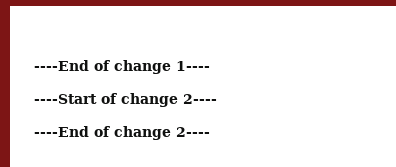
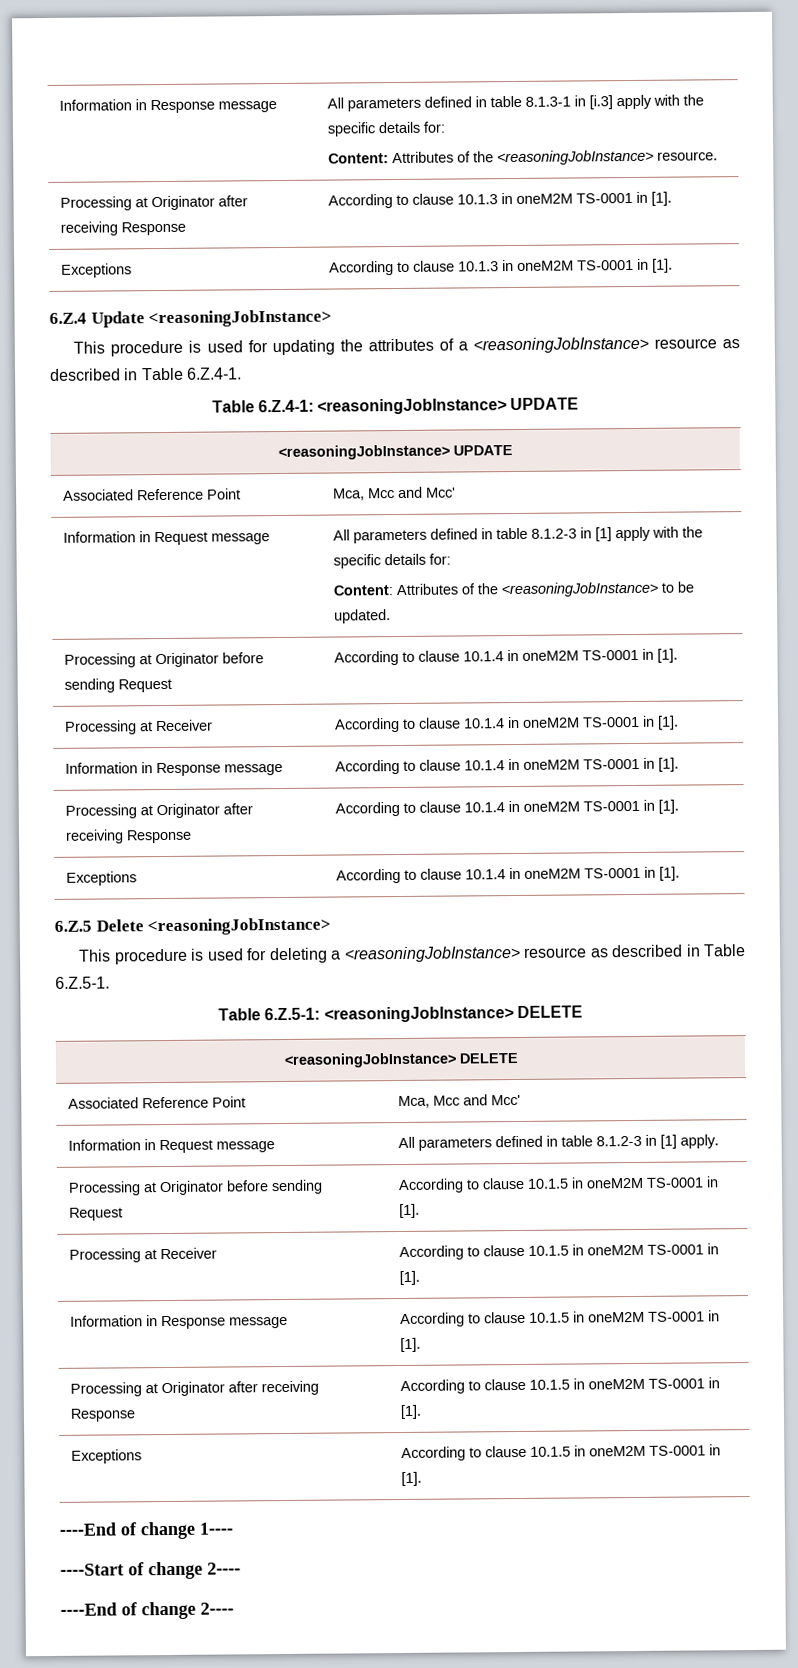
+ Information in Response message | All parameters defined in table 8.1.3-1 in [i.3] apply with the specific details for:
+ Content: Attributes of the <reasoningJobInstance> resource.
+ Processing at Originator after receiving Response | According to clause 10.1.3 in oneM2M TS-0001 in [1].
+ Exceptions | According to clause 10.1.3 in oneM2M TS-0001 in [1].
+ 6.Z.4 Update <reasoningJobInstance>
+ This procedure is used for updating the attributes of a <reasoningJobInstance> resource as described in Table 6.Z.4-1.
+ Table 6.Z.4-1: <reasoningJobInstance> UPDATE
+ <reasoningJobInstance> UPDATE
+ Associated Reference Point | Mca, Mcc and Mcc'
+ Information in Request message | All parameters defined in table 8.1.2-3 in [1] apply with the specific details for:
+ Content: Attributes of the <reasoningJobInstance> to be updated.
+ Processing at Originator before sending Request | According to clause 10.1.4 in oneM2M TS-0001 in [1].
+ Processing at Receiver | According to clause 10.1.4 in oneM2M TS-0001 in [1].
+ Information in Response message | According to clause 10.1.4 in oneM2M TS-0001 in [1].
+ Processing at Originator after receiving Response | According to clause 10.1.4 in oneM2M TS-0001 in [1].
+ Exceptions | According to clause 10.1.4 in oneM2M TS-0001 in [1].
+ 6.Z.5 Delete <reasoningJobInstance>
+ This procedure is used for deleting a <reasoningJobInstance> resource as described in Table 6.Z.5-1.
+ Table 6.Z.5-1: <reasoningJobInstance> DELETE
+ <reasoningJobInstance> DELETE
+ Associated Reference Point | Mca, Mcc and Mcc'
+ Information in Request message | All parameters defined in table 8.1.2-3 in [1] apply.
+ Processing at Originator before sending Request | According to clause 10.1.5 in oneM2M TS-0001 in [1].
+ Processing at Receiver | According to clause 10.1.5 in oneM2M TS-0001 in [1].
+ Information in Response message | According to clause 10.1.5 in oneM2M TS-0001 in [1].
+ Processing at Originator after receiving Response | According to clause 10.1.5 in oneM2M TS-0001 in [1].
+ Exceptions | According to clause 10.1.5 in oneM2M TS-0001 in [1].

